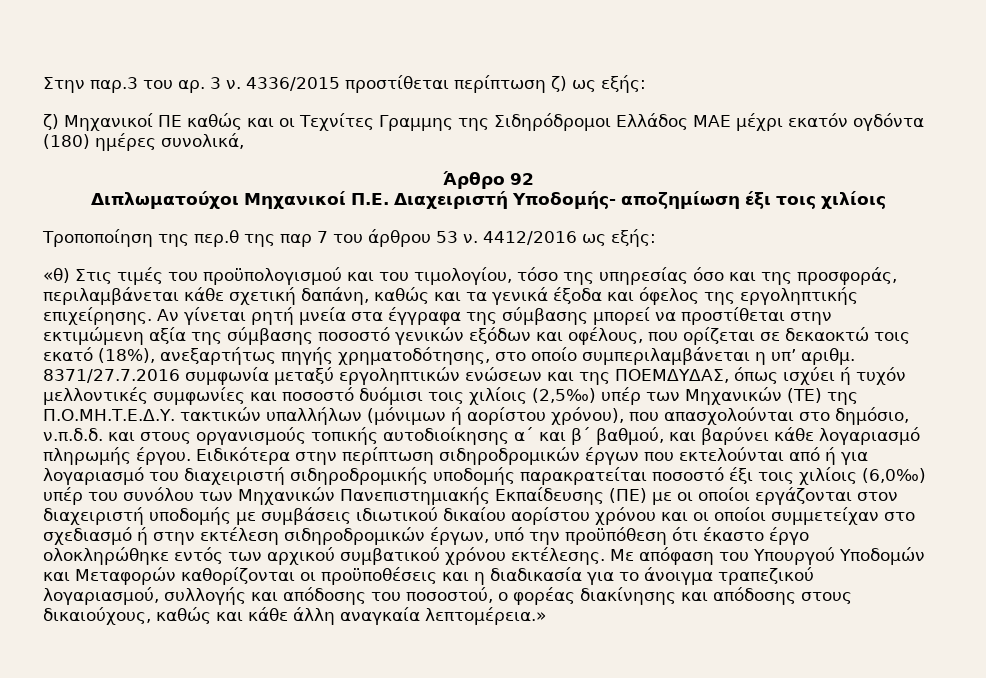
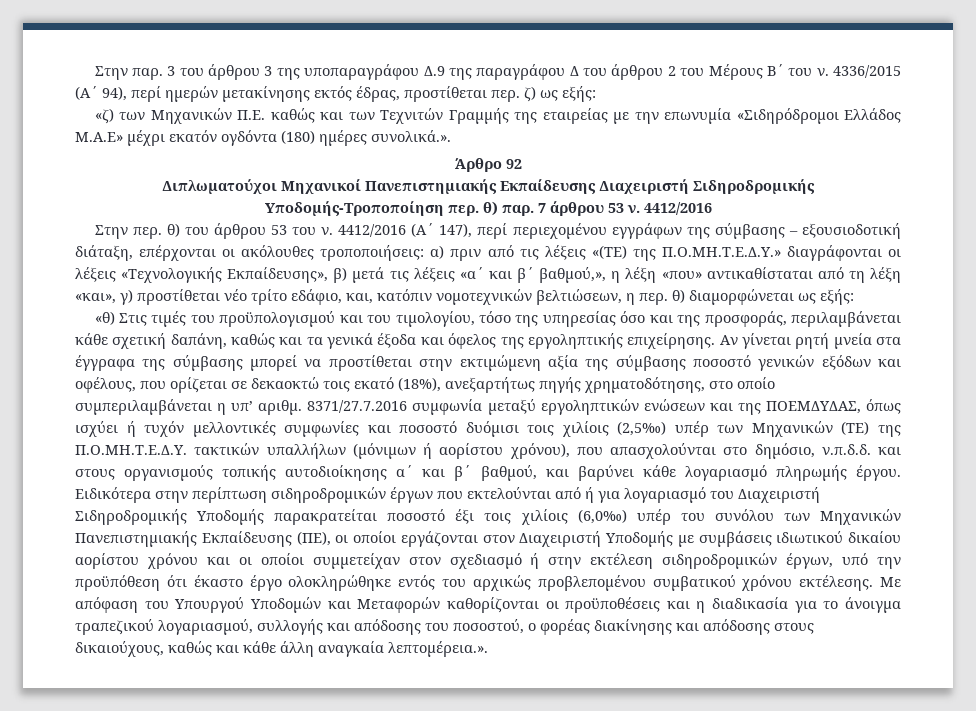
- Στην παρ.3 του αρ. 3 ν. 4336/2015 προστίθεται περίπτωση ζ) ως εξής:
- ζ) Μηχανικοί ΠΕ καθώς και οι Τεχνίτες Γραμμης της Σιδηρόδρομοι Ελλάδος ΜΑΕ μέχρι εκατόν ογδόντα (180) ημέρες συνολικά,
+ Στην παρ. 3 του άρθρου 3 της υποπαραγράφου Δ.9 της παραγράφου Δ του άρθρου 2 του Μέρους Β΄ του ν. 4336/2015 (Α΄ 94), περί ημερών μετακίνησης εκτός έδρας, προστίθεται περ. ζ) ως εξής:
+ «ζ) των Μηχανικών Π.Ε. καθώς και των Τεχνιτών Γραμμής της εταιρείας με την επωνυμία «Σιδηρόδρομοι Ελλάδος Μ.Α.Ε» μέχρι εκατόν ογδόντα (180) ημέρες συνολικά.».
- Διπλωματούχοι Μηχανικοί Π.Ε. Διαχειριστή Υποδομής- αποζημίωση έξι τοις χιλίοις
- Τροποποίηση της περ.θ της παρ 7 του άρθρου 53 ν. 4412/2016 ως εξής:
+ Διπλωματούχοι Μηχανικοί Πανεπιστημιακής Εκπαίδευσης Διαχειριστή Σιδηροδρομικής Υποδομής-Τροποποίηση περ. θ) παρ. 7 άρθρου 53 ν. 4412/2016
+ Στην περ. θ) του άρθρου 53 του ν. 4412/2016 (Α΄ 147), περί περιεχομένου εγγράφων της σύμβασης – εξουσιοδοτική διάταξη, επέρχονται οι ακόλουθες τροποποιήσεις: α) πριν από τις λέξεις «(ΤΕ) της Π.Ο.ΜΗ.Τ.Ε.Δ.Υ.» διαγράφονται οι λέξεις «Τεχνολογικής Εκπαίδευσης», β) μετά τις λέξεις «α΄ και β΄ βαθμού,», η λέξη «που» αντικαθίσταται από τη λέξη «και», γ) προστίθεται νέο τρίτο εδάφιο, και, κατόπιν νομοτεχνικών βελτιώσεων, η περ. θ) διαμορφώνεται ως εξής:
- Ειδικότερα στην περίπτωση σιδηροδρομικών έργων που εκτελούνται από ή για λογαριασμό του διαχειριστή σιδηροδρομικής υποδομής παρακρατείται ποσοστό έξι τοις χιλίοις (6,0‰) υπέρ του συνόλου των Μηχανικών Πανεπιστημιακής Εκπαίδευσης (ΠΕ) με οι οποίοι εργάζονται στον διαχειριστή υποδομής με συμβάσεις ιδιωτικού δικαίου αορίστου χρόνου και οι οποίοι συμμετείχαν στο σχεδιασμό ή στην εκτέλεση σιδηροδρομικών έργων, υπό την προϋπόθεση ότι έκαστο έργο ολοκληρώθηκε εντός των αρχικού συμβατικού χρόνου εκτέλεσης.
+ Ειδικότερα στην περίπτωση σιδηροδρομικών έργων που εκτελούνται από ή για λογαριασμό του Διαχειριστή Σιδηροδρομικής Υποδομής παρακρατείται ποσοστό έξι τοις χιλίοις (6,0‰) υπέρ του συνόλου των Μηχανικών Πανεπιστημιακής Εκπαίδευσης (ΠΕ), οι οποίοι εργάζονται στον Διαχειριστή Υποδομής με συμβάσεις ιδιωτικού δικαίου αορίστου χρόνου και οι οποίοι συμμετείχαν στον σχεδιασμό ή στην εκτέλεση σιδηροδρομικών έργων, υπό την προϋπόθεση ότι έκαστο έργο ολοκληρώθηκε εντός του αρχικώς προβλεπομένου συμβατικού χρόνου εκτέλεσης.
- Με απόφαση του Υπουργού Υποδομών και Μεταφορών καθορίζονται οι προϋποθέσεις και η διαδικασία για το άνοιγμα τραπεζικού λογαριασμού, συλλογής και απόδοσης του ποσοστού, ο φορέας διακίνησης και απόδοσης στους δικαιούχους, καθώς και κάθε άλλη αναγκαία λεπτομέρεια.»
+ Με απόφαση του Υπουργού Υποδομών και Μεταφορών καθορίζονται οι προϋποθέσεις και η διαδικασία για το άνοιγμα τραπεζικού λογαριασμού, συλλογής και απόδοσης του ποσοστού, ο φορέας διακίνησης και απόδοσης στους δικαιούχους, καθώς και κάθε άλλη αναγκαία λεπτομέρεια.».

